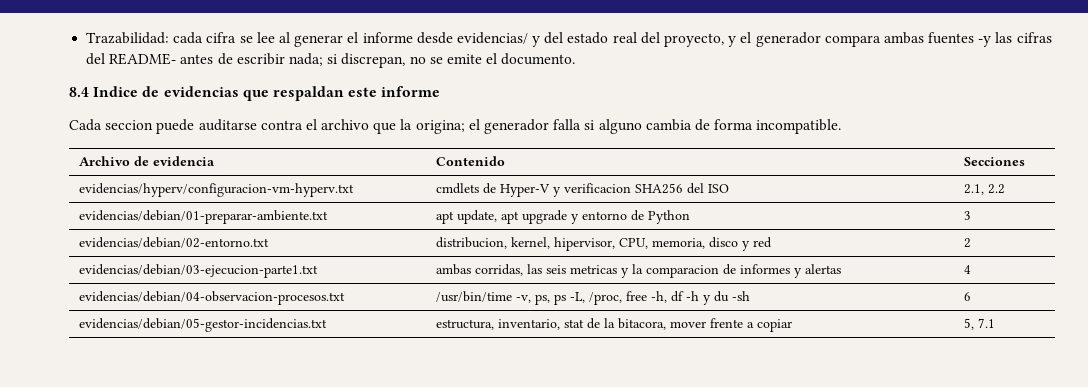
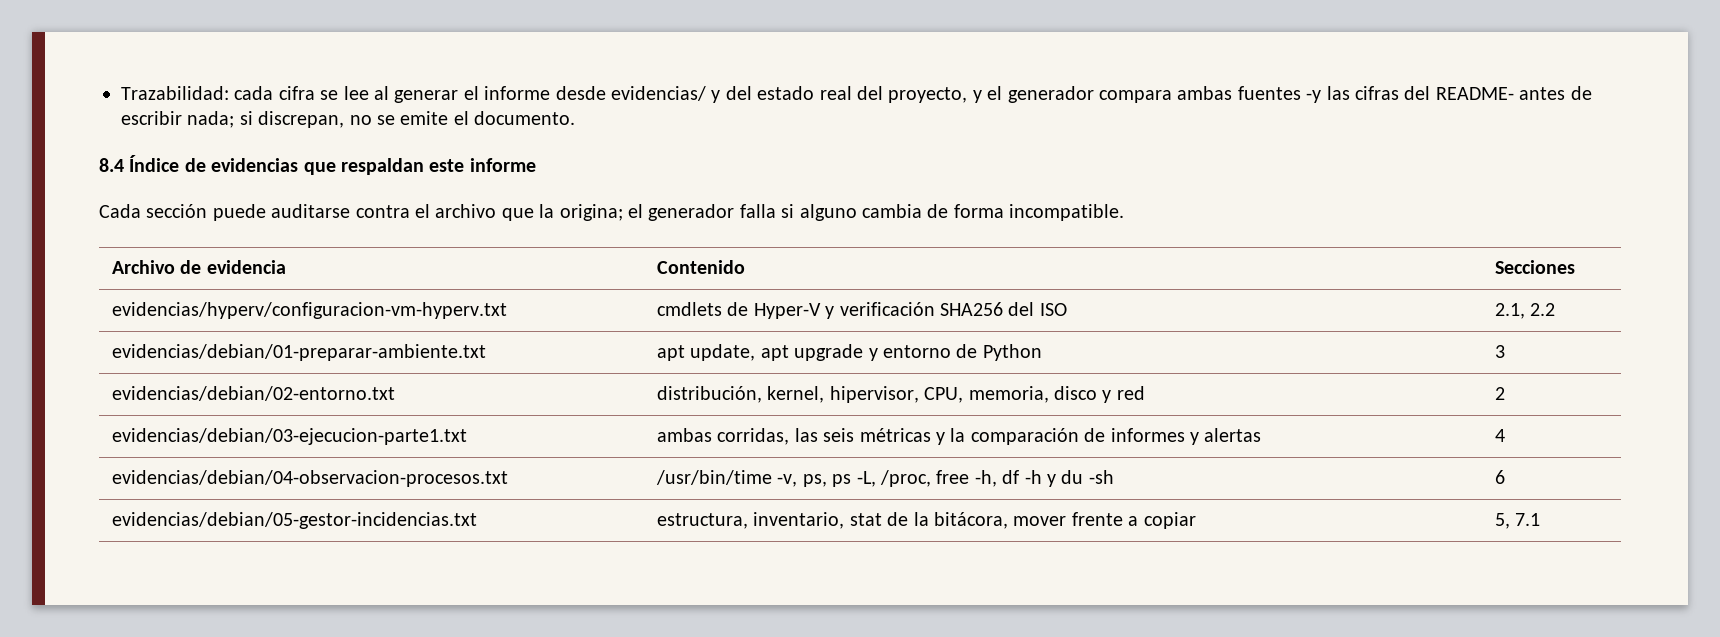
- 8.4 Indice de evidencias que respaldan este informe
+ 8.4 Índice de evidencias que respaldan este informe
- Cada seccion puede auditarse contra el archivo que la origina; el generador falla si alguno cambia de forma incompatible.
+ Cada sección puede auditarse contra el archivo que la origina; el generador falla si alguno cambia de forma incompatible.
- evidencias/hyperv/configuracion-vm-hyperv.txt | cmdlets de Hyper-V y verificacion SHA256 del ISO | 2.1, 2.2
+ evidencias/hyperv/configuracion-vm-hyperv.txt | cmdlets de Hyper-V y verificación SHA256 del ISO | 2.1, 2.2
- evidencias/debian/02-entorno.txt | distribucion, kernel, hipervisor, CPU, memoria, disco y red | 2
+ evidencias/debian/02-entorno.txt | distribución, kernel, hipervisor, CPU, memoria, disco y red | 2
- evidencias/debian/03-ejecucion-parte1.txt | ambas corridas, las seis metricas y la comparacion de informes y alertas | 4
+ evidencias/debian/03-ejecucion-parte1.txt | ambas corridas, las seis métricas y la comparación de informes y alertas | 4
- evidencias/debian/05-gestor-incidencias.txt | estructura, inventario, stat de la bitacora, mover frente a copiar | 5, 7.1
+ evidencias/debian/05-gestor-incidencias.txt | estructura, inventario, stat de la bitácora, mover frente a copiar | 5, 7.1

